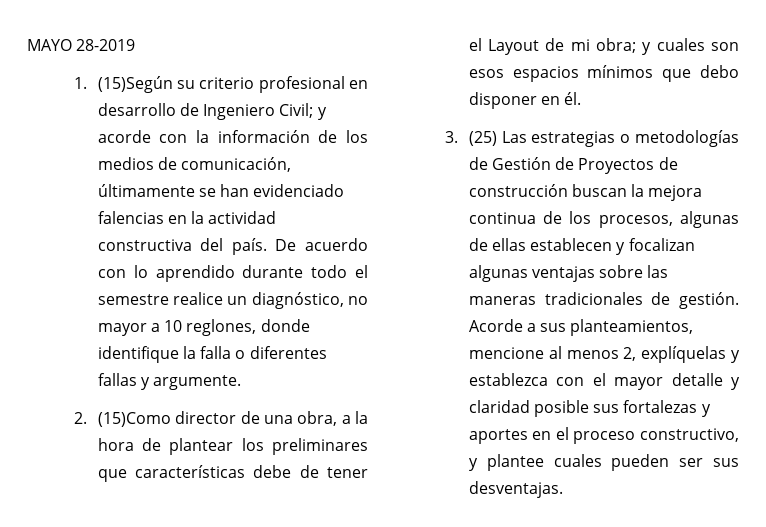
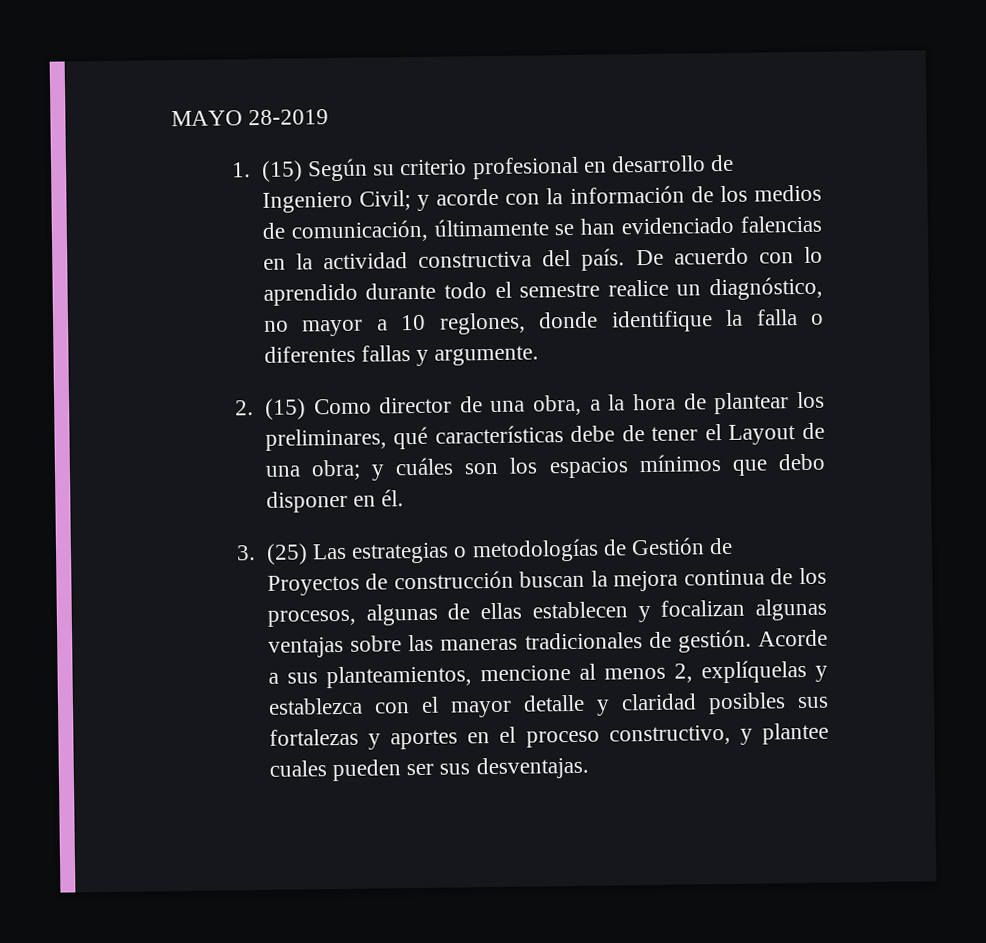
- 1. (15)Según su criterio profesional en desarrollo de Ingeniero Civil; y acorde con la información de los medios de comunicación, últimamente se han evidenciado falencias en la actividad constructiva del país.
+ 1. (15) Según su criterio profesional en desarrollo de Ingeniero Civil; y acorde con la información de los medios de comunicación, últimamente se han evidenciado falencias en la actividad constructiva del país.
- 2. (15)Como director de una obra, a la hora de plantear los preliminares que características debe de tener el Layout de mi obra; y cuales son esos espacios mínimos que debo disponer en él.
+ 2. (15) Como director de una obra, a la hora de plantear los preliminares, qué características debe de tener el Layout de una obra; y cuáles son los espacios mínimos que debo disponer en él.
- Acorde a sus planteamientos, mencione al menos 2, explíquelas y establezca con el mayor detalle y claridad posible sus fortalezas y aportes en el proceso constructivo, y plantee cuales pueden ser sus desventajas.
+ Acorde a sus planteamientos, mencione al menos 2, explíquelas y establezca con el mayor detalle y claridad posibles sus fortalezas y aportes en el proceso constructivo, y plantee cuales pueden ser sus desventajas.

